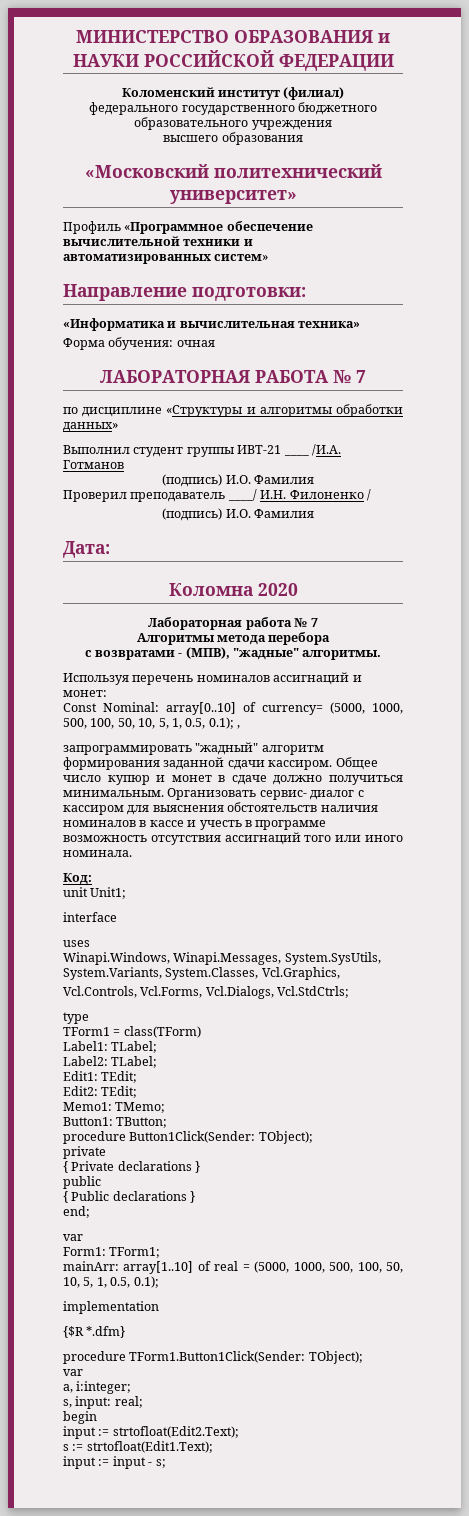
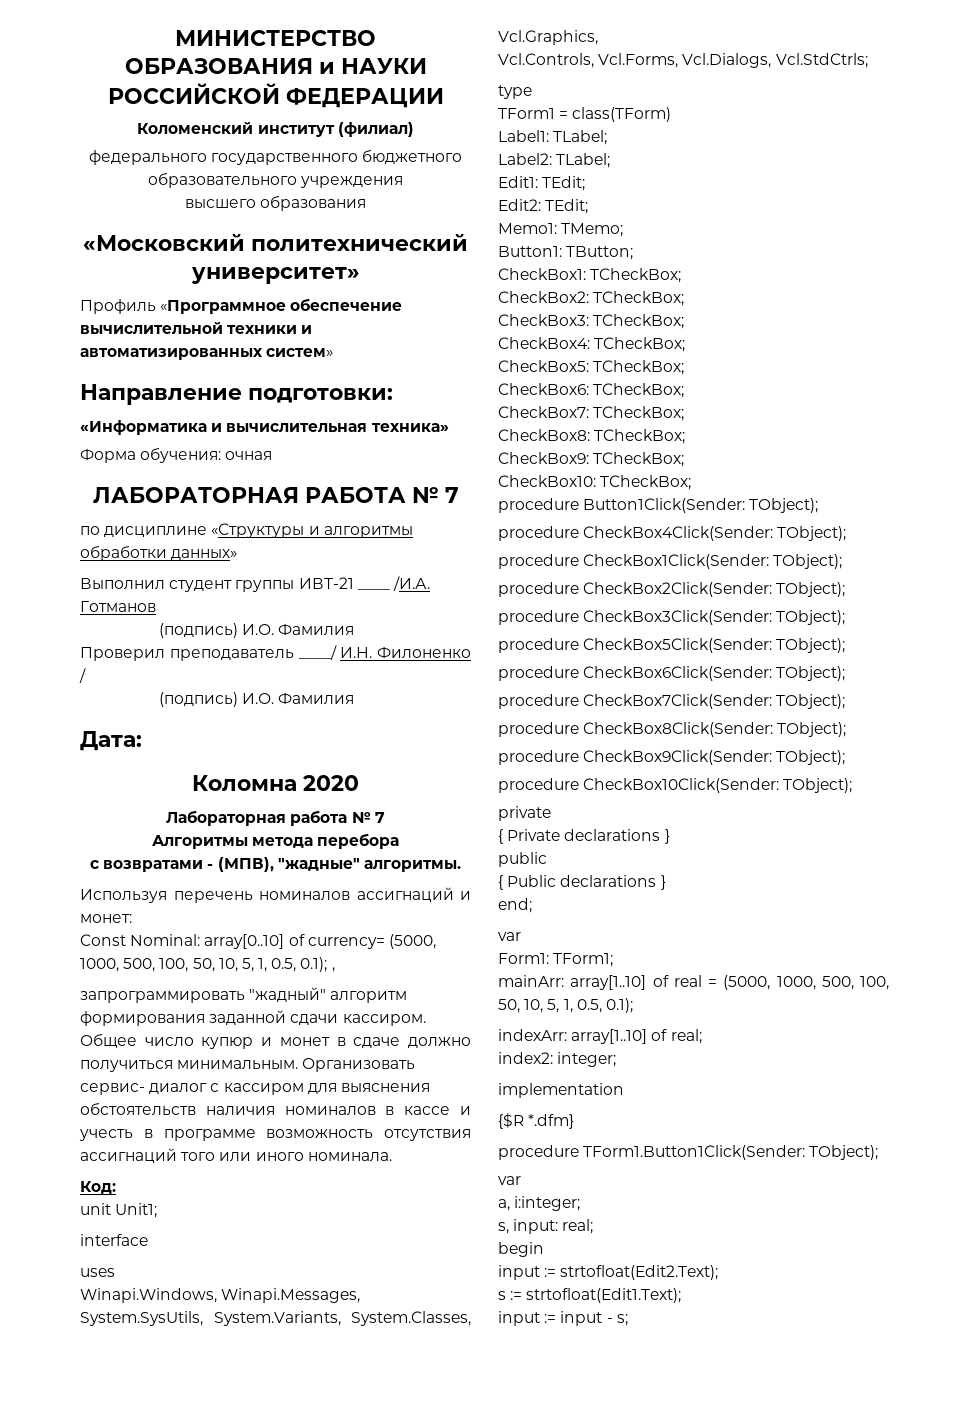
+ CheckBox1: TCheckBox;
+ CheckBox2: TCheckBox;
+ CheckBox3: TCheckBox;
+ CheckBox4: TCheckBox;
+ CheckBox5: TCheckBox;
+ CheckBox6: TCheckBox;
+ CheckBox7: TCheckBox;
+ CheckBox8: TCheckBox;
+ CheckBox9: TCheckBox;
+ CheckBox10: TCheckBox;
  procedure Button1Click(Sender: TObject);
+ procedure CheckBox4Click(Sender: TObject);
+ procedure CheckBox1Click(Sender: TObject);
+ procedure CheckBox2Click(Sender: TObject);
+ procedure CheckBox3Click(Sender: TObject);
+ procedure CheckBox5Click(Sender: TObject);
+ procedure CheckBox6Click(Sender: TObject);
+ procedure CheckBox7Click(Sender: TObject);
+ procedure CheckBox8Click(Sender: TObject);
+ procedure CheckBox9Click(Sender: TObject);
+ procedure CheckBox10Click(Sender: TObject);
+ indexArr: array[1..10] of real;
+ index2: integer;

